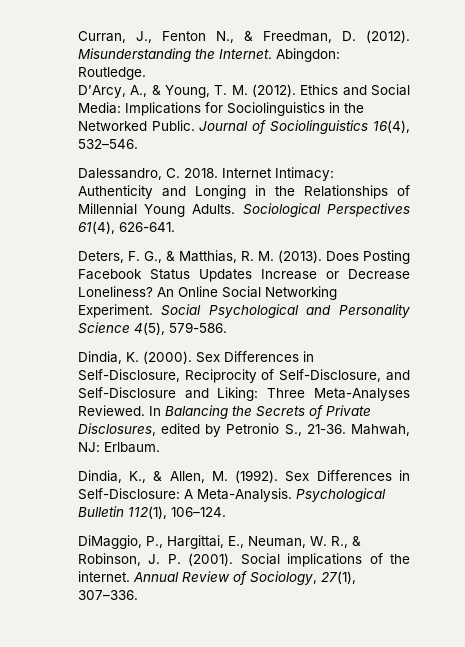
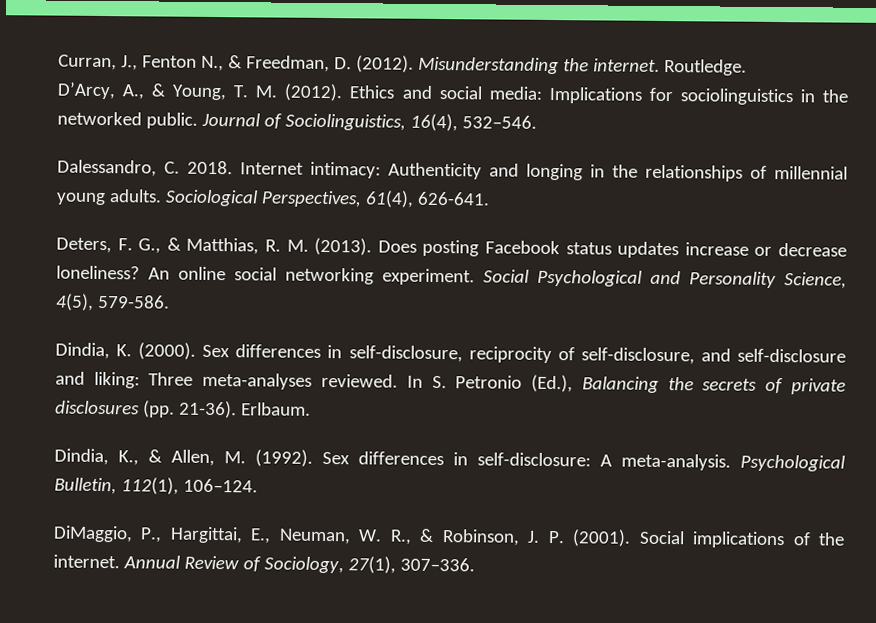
- Misunderstanding the Internet. Abingdon: Routledge.
+ Misunderstanding the internet. Routledge.
- Ethics and Social Media: Implications for Sociolinguistics in the Networked Public.
+ Ethics and social media: Implications for sociolinguistics in the networked public.
- Journal of Sociolinguistics 16(4), 532–546.
+ Journal of Sociolinguistics, 16(4), 532–546.
- Internet Intimacy: Authenticity and Longing in the Relationships of Millennial Young Adults. Sociological Perspectives 61(4), 626-641.
+ Internet intimacy: Authenticity and longing in the relationships of millennial young adults. Sociological Perspectives, 61(4), 626-641.
- Does Posting Facebook Status Updates Increase or Decrease Loneliness? An Online Social Networking Experiment.
+ Does posting Facebook status updates increase or decrease loneliness? An online social networking experiment.
- Social Psychological and Personality Science 4(5), 579-586.
+ Social Psychological and Personality Science, 4(5), 579-586.
- Sex Differences in Self-Disclosure, Reciprocity of Self-Disclosure, and Self-Disclosure and Liking: Three Meta-Analyses Reviewed. In Balancing the Secrets of Private Disclosures, edited by Petronio S., 21-36. Mahwah, NJ: Erlbaum.
+ Sex differences in self-disclosure, reciprocity of self-disclosure, and self-disclosure and liking: Three meta-analyses reviewed. In S. Petronio (Ed.), Balancing the secrets of private disclosures (pp. 21-36). Erlbaum.
- Sex Differences in Self-Disclosure: A Meta-Analysis. Psychological Bulletin 112(1), 106–124.
+ Sex differences in self-disclosure: A meta-analysis. Psychological Bulletin, 112(1), 106–124.

